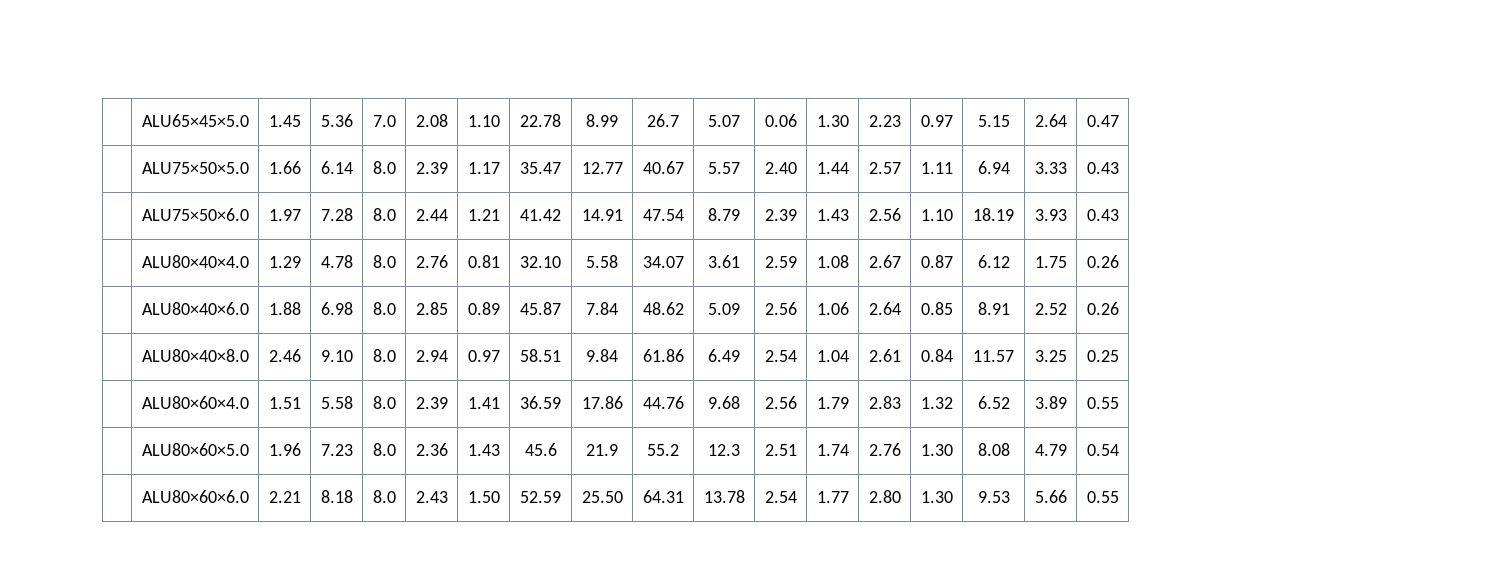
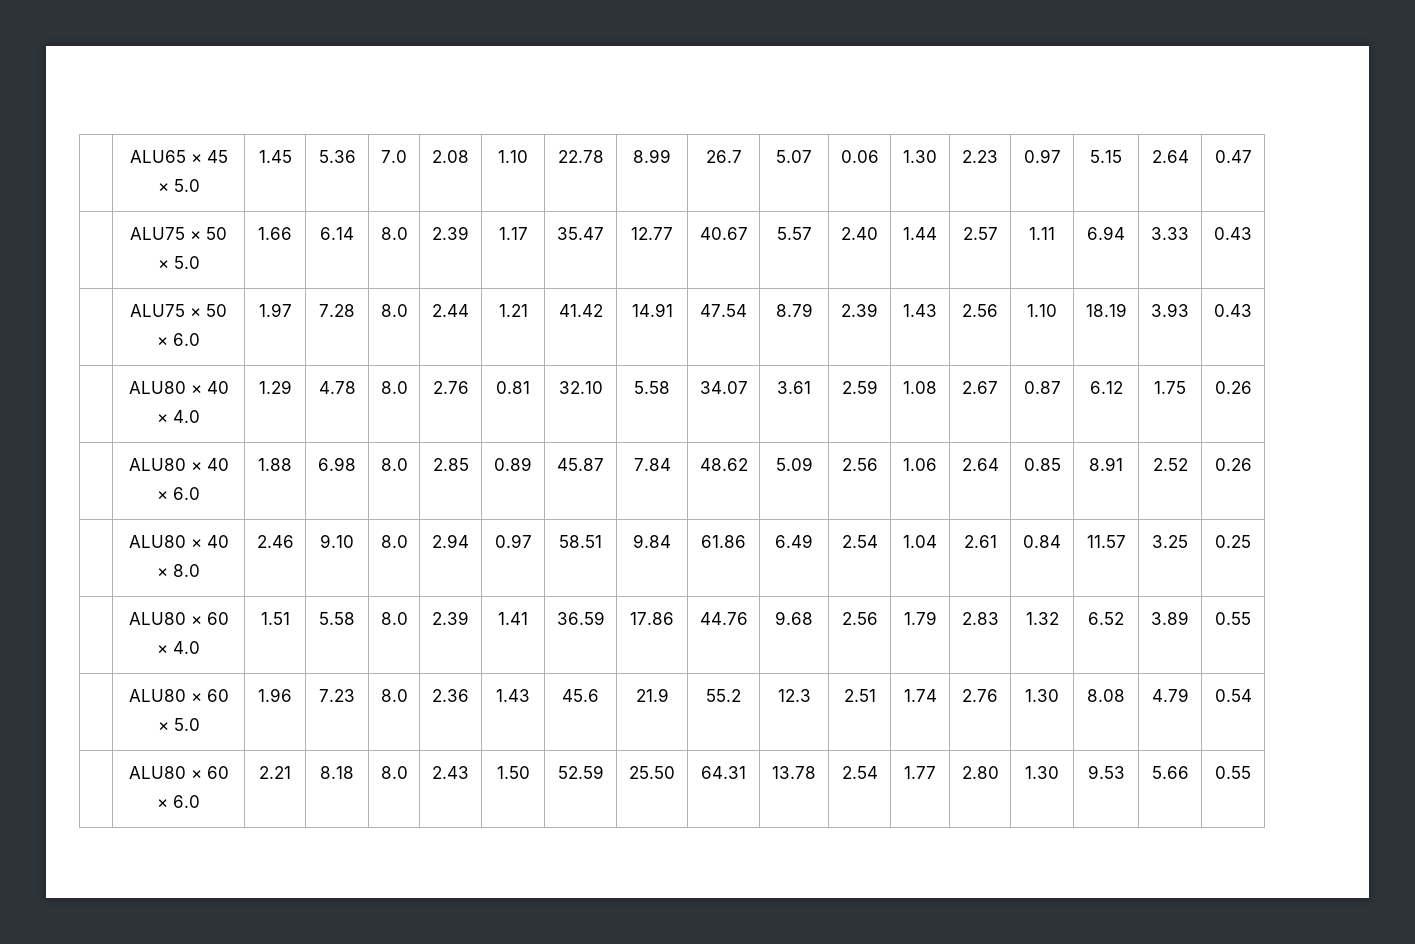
- | ALU65×45×5.0 | 1.45 | 5.36 | 7.0 | 2.08 | 1.10 | 22.78 | 8.99 | 26.7 | 5.07 | 0.06 | 1.30 | 2.23 | 0.97 | 5.15 | 2.64 | 0.47
+ | ALU65 × 45 × 5.0 | 1.45 | 5.36 | 7.0 | 2.08 | 1.10 | 22.78 | 8.99 | 26.7 | 5.07 | 0.06 | 1.30 | 2.23 | 0.97 | 5.15 | 2.64 | 0.47
- | ALU75×50×5.0 | 1.66 | 6.14 | 8.0 | 2.39 | 1.17 | 35.47 | 12.77 | 40.67 | 5.57 | 2.40 | 1.44 | 2.57 | 1.11 | 6.94 | 3.33 | 0.43
+ | ALU75 × 50 × 5.0 | 1.66 | 6.14 | 8.0 | 2.39 | 1.17 | 35.47 | 12.77 | 40.67 | 5.57 | 2.40 | 1.44 | 2.57 | 1.11 | 6.94 | 3.33 | 0.43
- | ALU75×50×6.0 | 1.97 | 7.28 | 8.0 | 2.44 | 1.21 | 41.42 | 14.91 | 47.54 | 8.79 | 2.39 | 1.43 | 2.56 | 1.10 | 18.19 | 3.93 | 0.43
+ | ALU75 × 50 × 6.0 | 1.97 | 7.28 | 8.0 | 2.44 | 1.21 | 41.42 | 14.91 | 47.54 | 8.79 | 2.39 | 1.43 | 2.56 | 1.10 | 18.19 | 3.93 | 0.43
- | ALU80×40×4.0 | 1.29 | 4.78 | 8.0 | 2.76 | 0.81 | 32.10 | 5.58 | 34.07 | 3.61 | 2.59 | 1.08 | 2.67 | 0.87 | 6.12 | 1.75 | 0.26
+ | ALU80 × 40 × 4.0 | 1.29 | 4.78 | 8.0 | 2.76 | 0.81 | 32.10 | 5.58 | 34.07 | 3.61 | 2.59 | 1.08 | 2.67 | 0.87 | 6.12 | 1.75 | 0.26
- | ALU80×40×6.0 | 1.88 | 6.98 | 8.0 | 2.85 | 0.89 | 45.87 | 7.84 | 48.62 | 5.09 | 2.56 | 1.06 | 2.64 | 0.85 | 8.91 | 2.52 | 0.26
+ | ALU80 × 40 × 6.0 | 1.88 | 6.98 | 8.0 | 2.85 | 0.89 | 45.87 | 7.84 | 48.62 | 5.09 | 2.56 | 1.06 | 2.64 | 0.85 | 8.91 | 2.52 | 0.26
- | ALU80×40×8.0 | 2.46 | 9.10 | 8.0 | 2.94 | 0.97 | 58.51 | 9.84 | 61.86 | 6.49 | 2.54 | 1.04 | 2.61 | 0.84 | 11.57 | 3.25 | 0.25
+ | ALU80 × 40 × 8.0 | 2.46 | 9.10 | 8.0 | 2.94 | 0.97 | 58.51 | 9.84 | 61.86 | 6.49 | 2.54 | 1.04 | 2.61 | 0.84 | 11.57 | 3.25 | 0.25
- | ALU80×60×4.0 | 1.51 | 5.58 | 8.0 | 2.39 | 1.41 | 36.59 | 17.86 | 44.76 | 9.68 | 2.56 | 1.79 | 2.83 | 1.32 | 6.52 | 3.89 | 0.55
+ | ALU80 × 60 × 4.0 | 1.51 | 5.58 | 8.0 | 2.39 | 1.41 | 36.59 | 17.86 | 44.76 | 9.68 | 2.56 | 1.79 | 2.83 | 1.32 | 6.52 | 3.89 | 0.55
- | ALU80×60×5.0 | 1.96 | 7.23 | 8.0 | 2.36 | 1.43 | 45.6 | 21.9 | 55.2 | 12.3 | 2.51 | 1.74 | 2.76 | 1.30 | 8.08 | 4.79 | 0.54
+ | ALU80 × 60 × 5.0 | 1.96 | 7.23 | 8.0 | 2.36 | 1.43 | 45.6 | 21.9 | 55.2 | 12.3 | 2.51 | 1.74 | 2.76 | 1.30 | 8.08 | 4.79 | 0.54
- | ALU80×60×6.0 | 2.21 | 8.18 | 8.0 | 2.43 | 1.50 | 52.59 | 25.50 | 64.31 | 13.78 | 2.54 | 1.77 | 2.80 | 1.30 | 9.53 | 5.66 | 0.55
+ | ALU80 × 60 × 6.0 | 2.21 | 8.18 | 8.0 | 2.43 | 1.50 | 52.59 | 25.50 | 64.31 | 13.78 | 2.54 | 1.77 | 2.80 | 1.30 | 9.53 | 5.66 | 0.55

